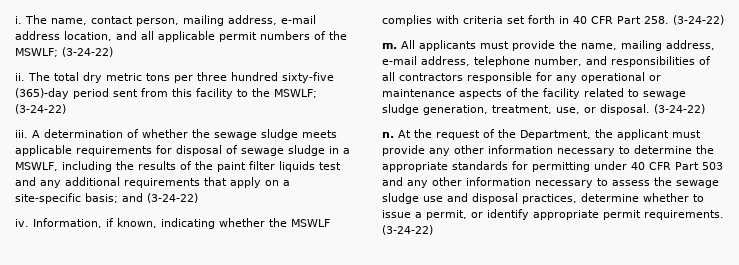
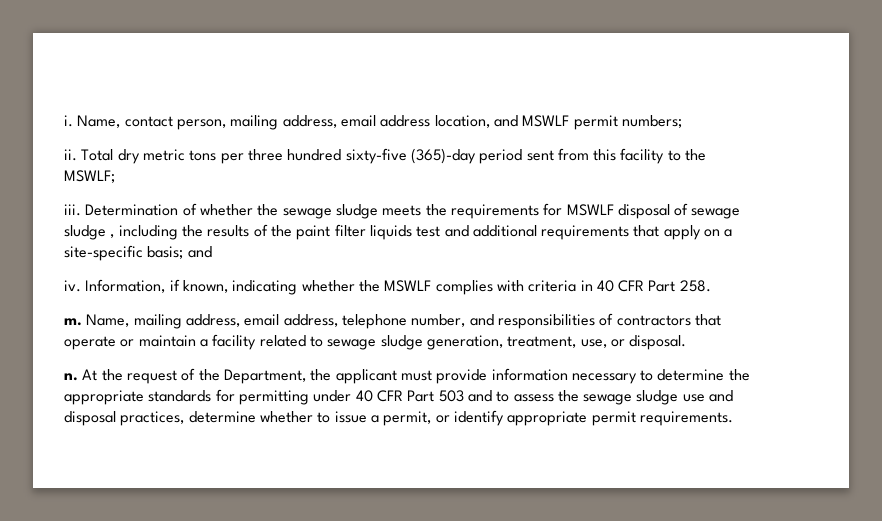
- The name, contact person, mailing address, e-mail address location, and all applicable permit numbers of the MSWLF; (3-24-22)
+ Name, contact person, mailing address, email address location, and MSWLF permit numbers;
- The total dry metric tons per three hundred sixty-five (365)-day period sent from this facility to the MSWLF; (3-24-22)
+ Total dry metric tons per three hundred sixty-five (365)-day period sent from this facility to the MSWLF;
- A determination of whether the sewage sludge meets applicable requirements for disposal of sewage sludge in a MSWLF, including the results of the paint filter liquids test and any additional requirements that apply on a site-specific basis; and (3-24-22)
+ Determination of whether the sewage sludge meets the requirements for MSWLF disposal of sewage sludge , including the results of the paint filter liquids test and additional requirements that apply on a site-specific basis; and
- Information, if known, indicating whether the MSWLF complies with criteria set forth in 40 CFR Part 258. (3-24-22)
+ Information, if known, indicating whether the MSWLF complies with criteria in 40 CFR Part 258.
- All applicants must provide the name, mailing address, e-mail address, telephone number, and responsibilities of all contractors responsible for any operational or maintenance aspects of the facility related to sewage sludge generation, treatment, use, or disposal. (3-24-22)
+ Name, mailing address, email address, telephone number, and responsibilities of contractors that operate or maintain a facility related to sewage sludge generation, treatment, use, or disposal.
- At the request of the Department, the applicant must provide any other information necessary to determine the appropriate standards for permitting under 40 CFR Part 503 and any other information necessary to assess the sewage sludge use and disposal practices, determine whether to issue a permit, or identify appropriate permit requirements. (3-24-22)
+ At the request of the Department, the applicant must provide information necessary to determine the appropriate standards for permitting under 40 CFR Part 503 and to assess the sewage sludge use and disposal practices, determine whether to issue a permit, or identify appropriate permit requirements.

